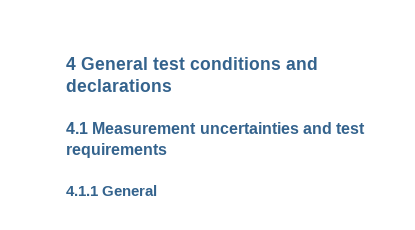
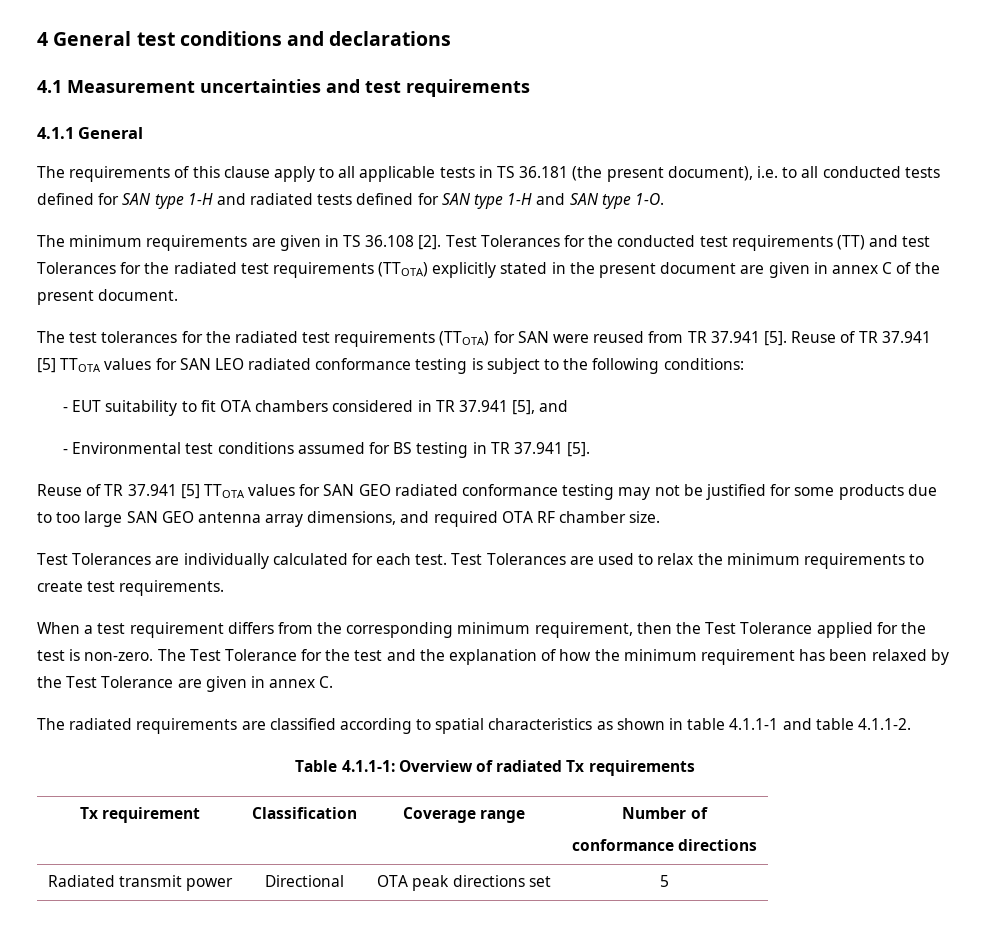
+ The requirements of this clause apply to all applicable tests in TS 36.181 (the present document), i.e. to all conducted tests defined for SAN type 1-H and radiated tests defined for SAN type 1-H and SAN type 1-O.
+ The minimum requirements are given in TS 36.108 [2]. Test Tolerances for the conducted test requirements (TT) and test Tolerances for the radiated test requirements (TTOTA) explicitly stated in the present document are given in annex C of the present document.
+ The test tolerances for the radiated test requirements (TTOTA) for SAN were reused from TR 37.941 [5]. Reuse of TR 37.941 [5] TTOTA values for SAN LEO radiated conformance testing is subject to the following conditions:
+ - EUT suitability to fit OTA chambers considered in TR 37.941 [5], and
+ - Environmental test conditions assumed for BS testing in TR 37.941 [5].
+ Reuse of TR 37.941 [5] TTOTA values for SAN GEO radiated conformance testing may not be justified for some products due to too large SAN GEO antenna array dimensions, and required OTA RF chamber size.
+ Test Tolerances are individually calculated for each test. Test Tolerances are used to relax the minimum requirements to create test requirements.
+ When a test requirement differs from the corresponding minimum requirement, then the Test Tolerance applied for the test is non-zero. The Test Tolerance for the test and the explanation of how the minimum requirement has been relaxed by the Test Tolerance are given in annex C.
+ The radiated requirements are classified according to spatial characteristics as shown in table 4.1.1-1 and table 4.1.1-2.
+ Table 4.1.1-1: Overview of radiated Tx requirements
+ Tx requirement | Classification | Coverage range | Number of
+ conformance directions
+ Radiated transmit power | Directional | OTA peak directions set | 5

